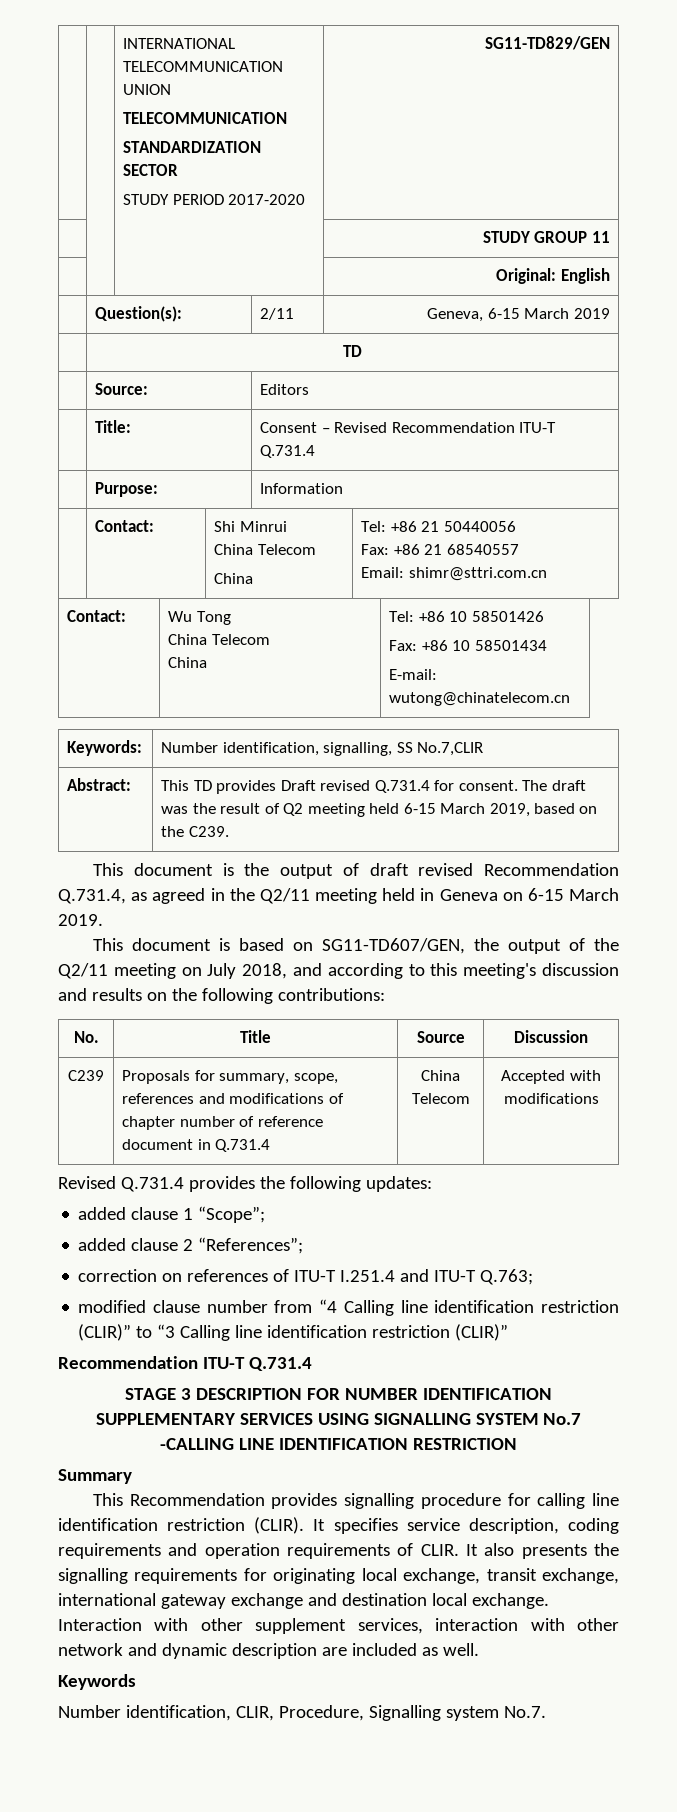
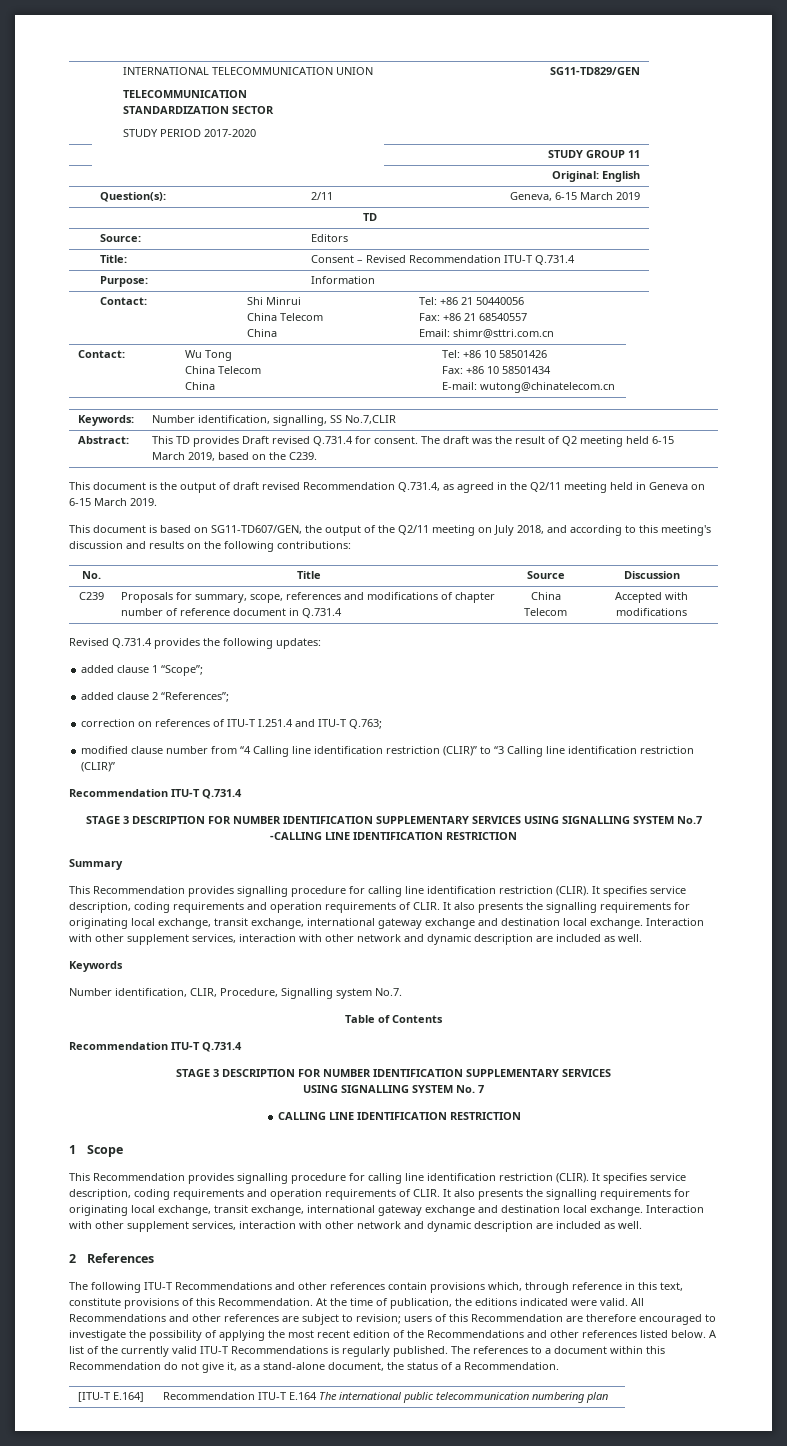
+ Table of Contents
+ Recommendation ITU-T Q.731.4
+ STAGE 3 DESCRIPTION FOR NUMBER IDENTIFICATION SUPPLEMENTARY SERVICES
+ USING SIGNALLING SYSTEM No. 7
+ CALLING LINE IDENTIFICATION RESTRICTION
+ 1 Scope
+ This Recommendation provides signalling procedure for calling line identification restriction (CLIR). It specifies service description, coding requirements and operation requirements of CLIR. It also presents the signalling requirements for originating local exchange, transit exchange, international gateway exchange and destination local exchange. Interaction with other supplement services, interaction with other network and dynamic description are included as well.
+ 2 References
+ The following ITU-T Recommendations and other references contain provisions which, through reference in this text, constitute provisions of this Recommendation. At the time of publication, the editions indicated were valid. All Recommendations and other references are subject to revision; users of this Recommendation are therefore encouraged to investigate the possibility of applying the most recent edition of the Recommendations and other references listed below. A list of the currently valid ITU-T Recommendations is regularly published. The references to a document within this Recommendation do not give it, as a stand-alone document, the status of a Recommendation.
+ [ITU-T E.164] | Recommendation ITU-T E.164 The international public telecommunication numbering plan

